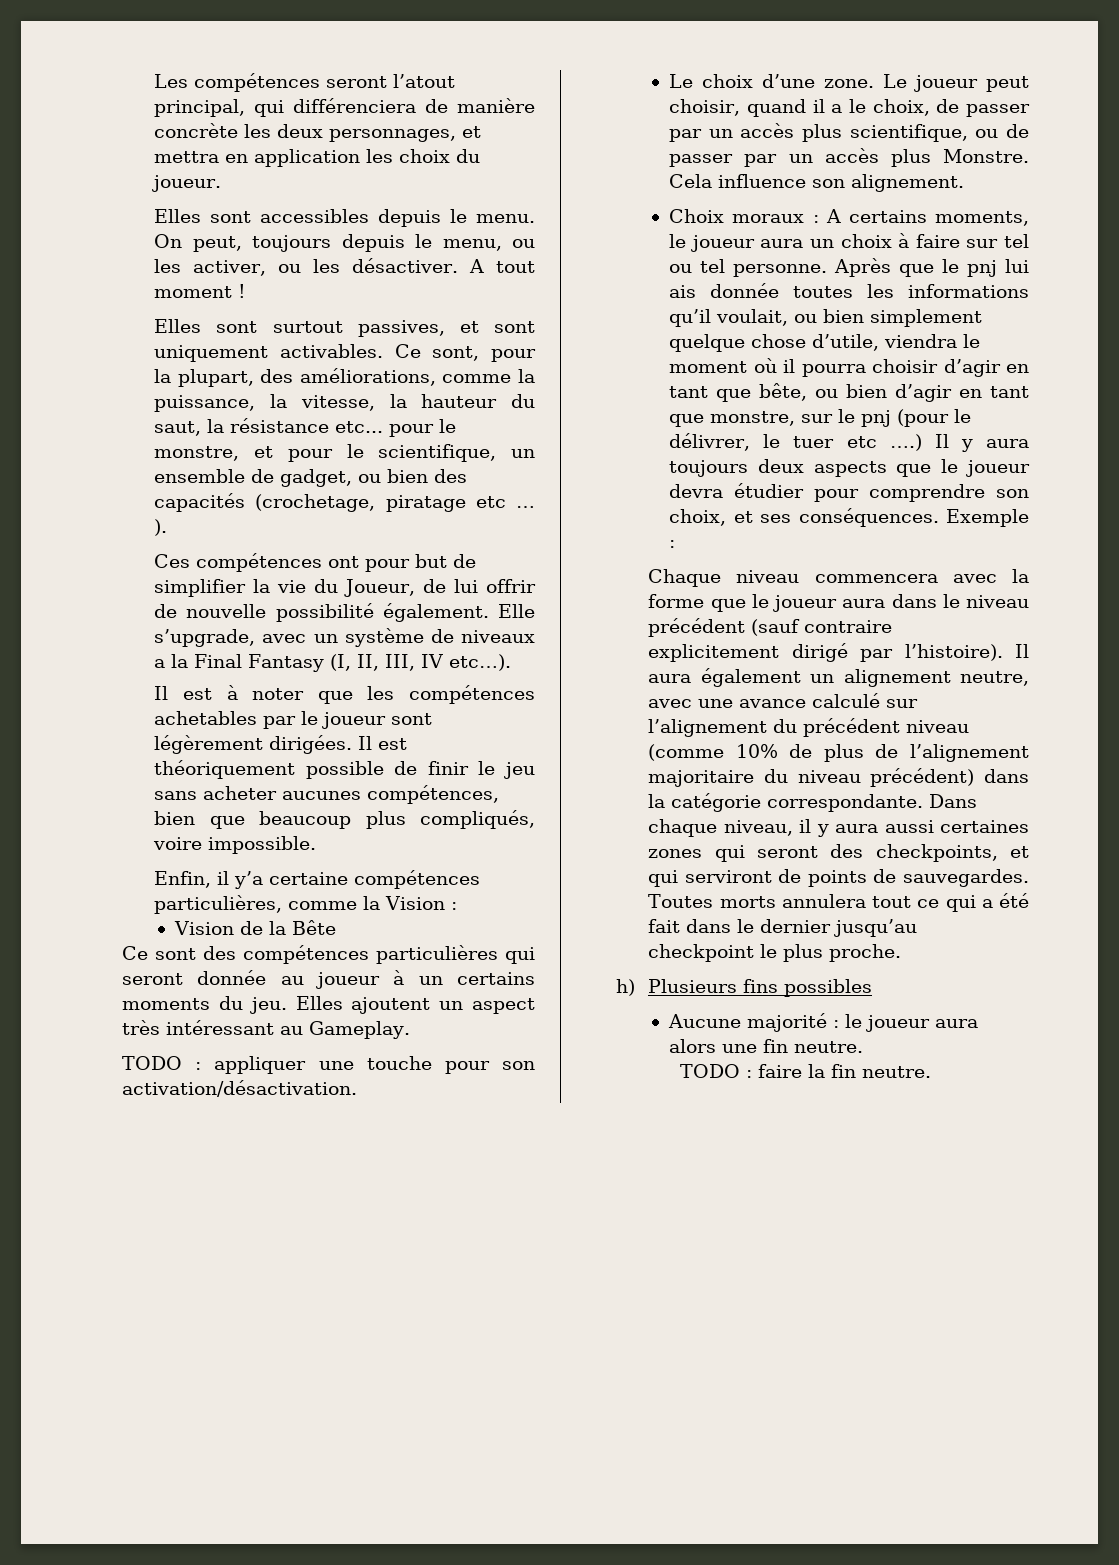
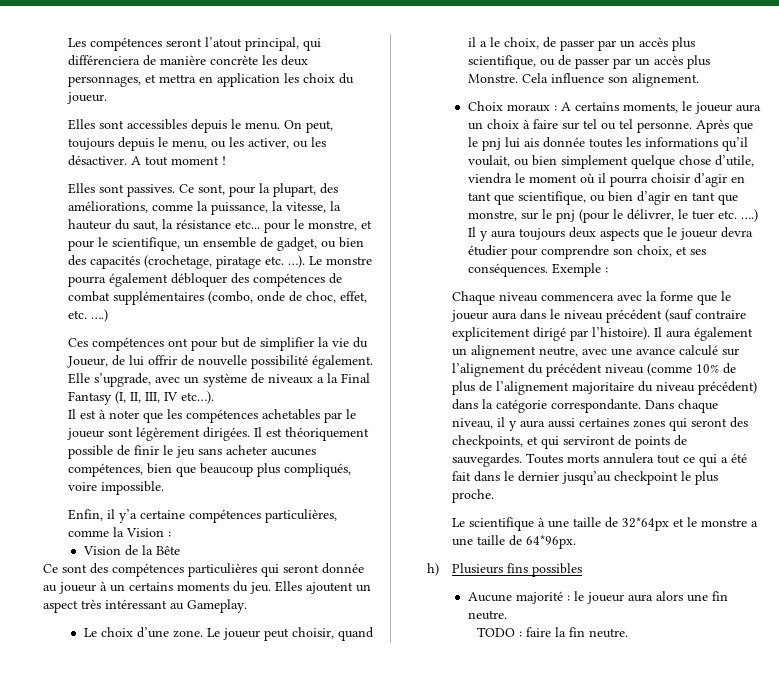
- Elles sont surtout passives, et sont uniquement activables.
+ Elles sont passives.
- Ce sont, pour la plupart, des améliorations, comme la puissance, la vitesse, la hauteur du saut, la résistance etc... pour le monstre, et pour le scientifique, un ensemble de gadget, ou bien des capacités (crochetage, piratage etc … ).
+ Ce sont, pour la plupart, des améliorations, comme la puissance, la vitesse, la hauteur du saut, la résistance etc... pour le monstre, et pour le scientifique, un ensemble de gadget, ou bien des capacités (crochetage, piratage etc. …). Le monstre pourra également débloquer des compétences de combat supplémentaires (combo, onde de choc, effet, etc. ….)
- TODO : appliquer une touche pour son activation/désactivation.
- Après que le pnj lui ais donnée toutes les informations qu’il voulait, ou bien simplement quelque chose d’utile, viendra le moment où il pourra choisir d’agir en tant que bête, ou bien d’agir en tant que monstre, sur le pnj (pour le délivrer, le tuer etc ….)
+ Après que le pnj lui ais donnée toutes les informations qu’il voulait, ou bien simplement quelque chose d’utile, viendra le moment où il pourra choisir d’agir en tant que scientifique, ou bien d’agir en tant que monstre, sur le pnj (pour le délivrer, le tuer etc. ….)
+ Le scientifique à une taille de 32*64px et le monstre a une taille de 64*96px.

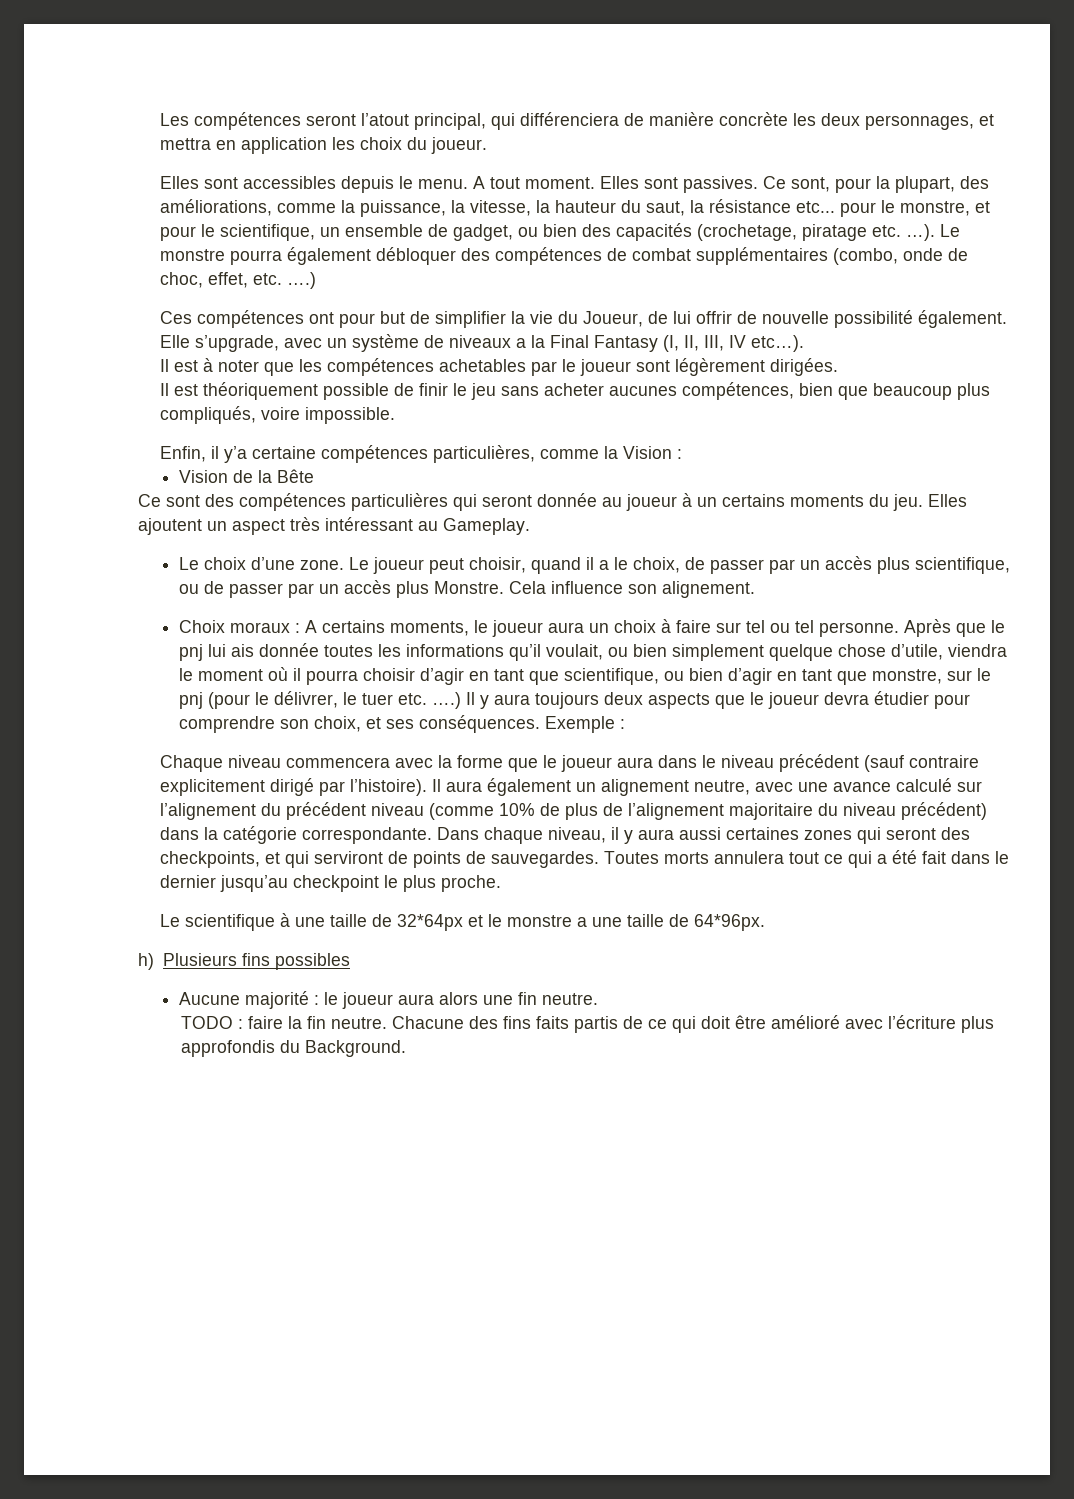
- On peut, toujours depuis le menu, ou les activer, ou les désactiver. A tout moment !
- Elles sont passives.
+ A tout moment. Elles sont passives.
- Il est à noter que les compétences achetables par le joueur sont légèrement dirigées. Il est théoriquement possible de finir le jeu sans acheter aucunes compétences, bien que beaucoup plus compliqués, voire impossible.
+ Il est à noter que les compétences achetables par le joueur sont légèrement dirigées.
+ Il est théoriquement possible de finir le jeu sans acheter aucunes compétences, bien que beaucoup plus compliqués, voire impossible.
+ Chacune des fins faits partis de ce qui doit être amélioré avec l’écriture plus approfondis du Background.

